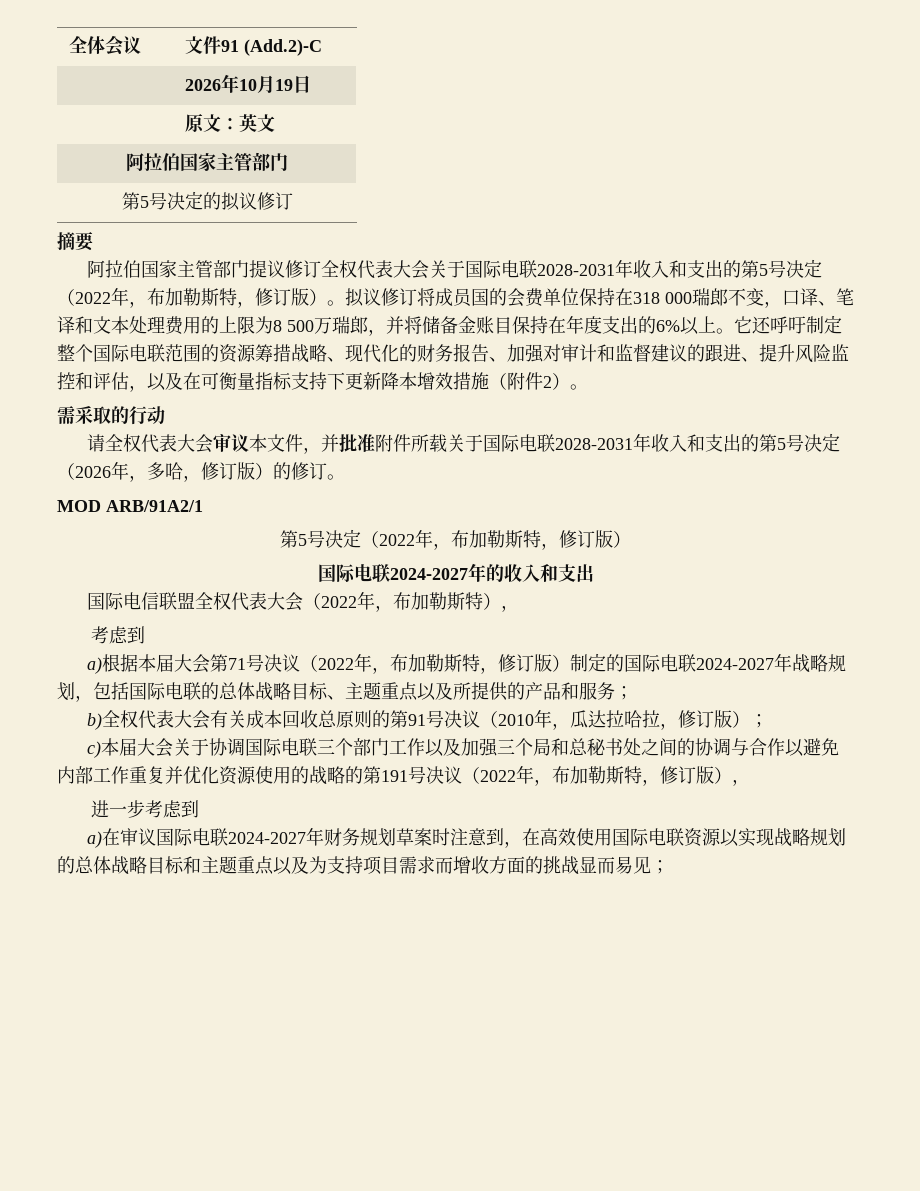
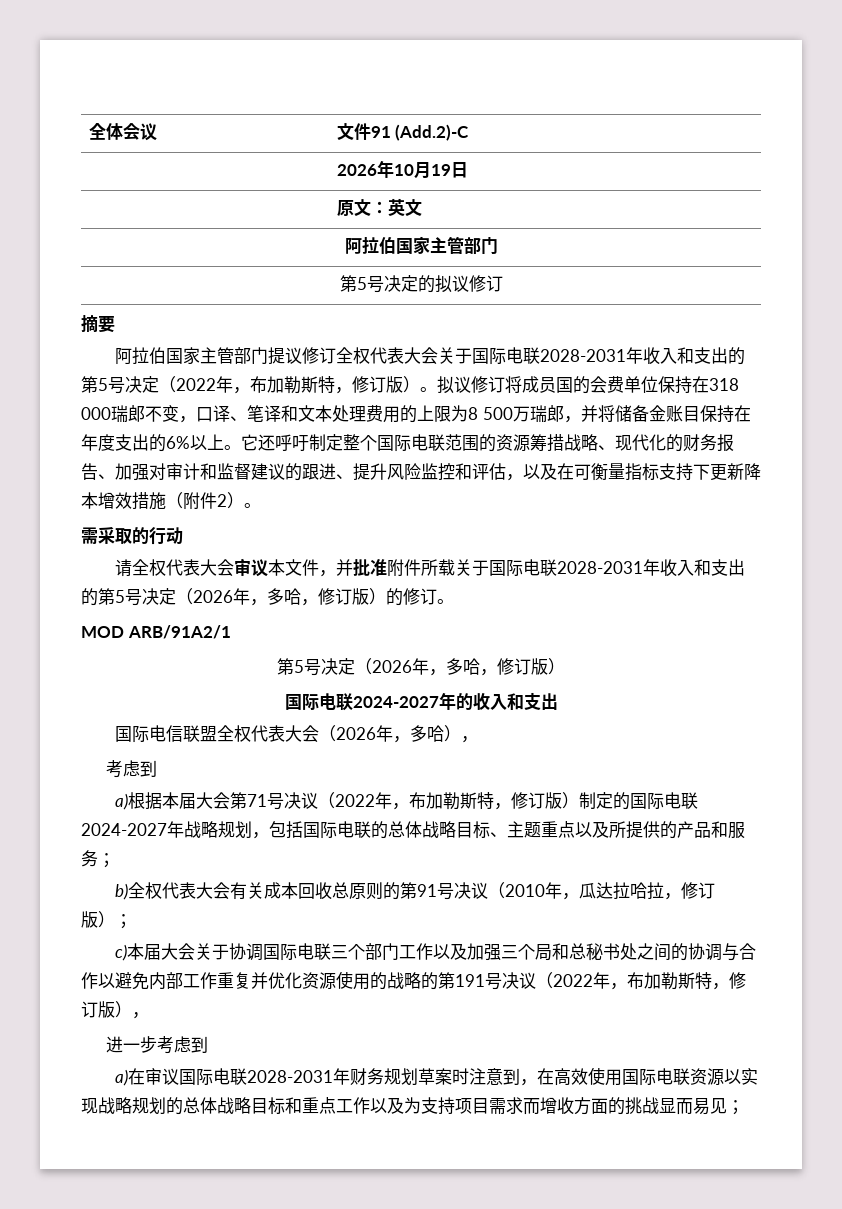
  MOD ARB/91A2/1
- 第5号决定（2022年，布加勒斯特，修订版）
+ 第5号决定（2026年，多哈，修订版）
- 国际电信联盟全权代表大会（2022年，布加勒斯特），
+ 国际电信联盟全权代表大会（2026年，多哈），
- a)在审议国际电联2024-2027年财务规划草案时注意到，在高效使用国际电联资源以实现战略规划的总体战略目标和主题重点以及为支持项目需求而增收方面的挑战显而易见；
+ a)在审议国际电联2028-2031年财务规划草案时注意到，在高效使用国际电联资源以实现战略规划的总体战略目标和重点工作以及为支持项目需求而增收方面的挑战显而易见；

